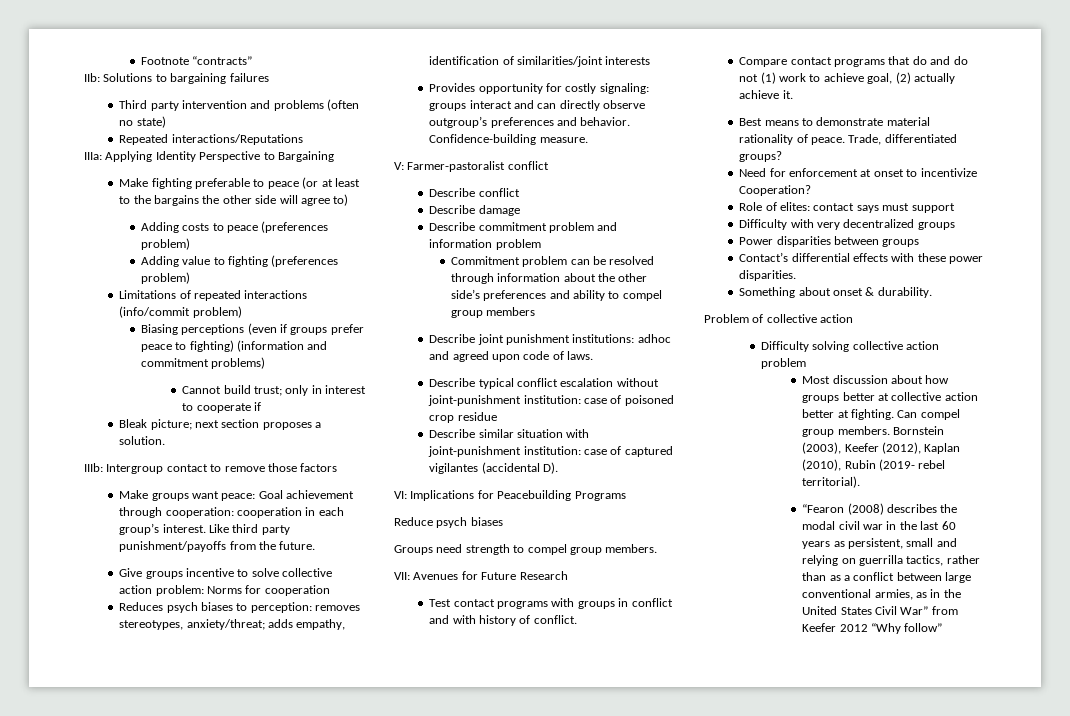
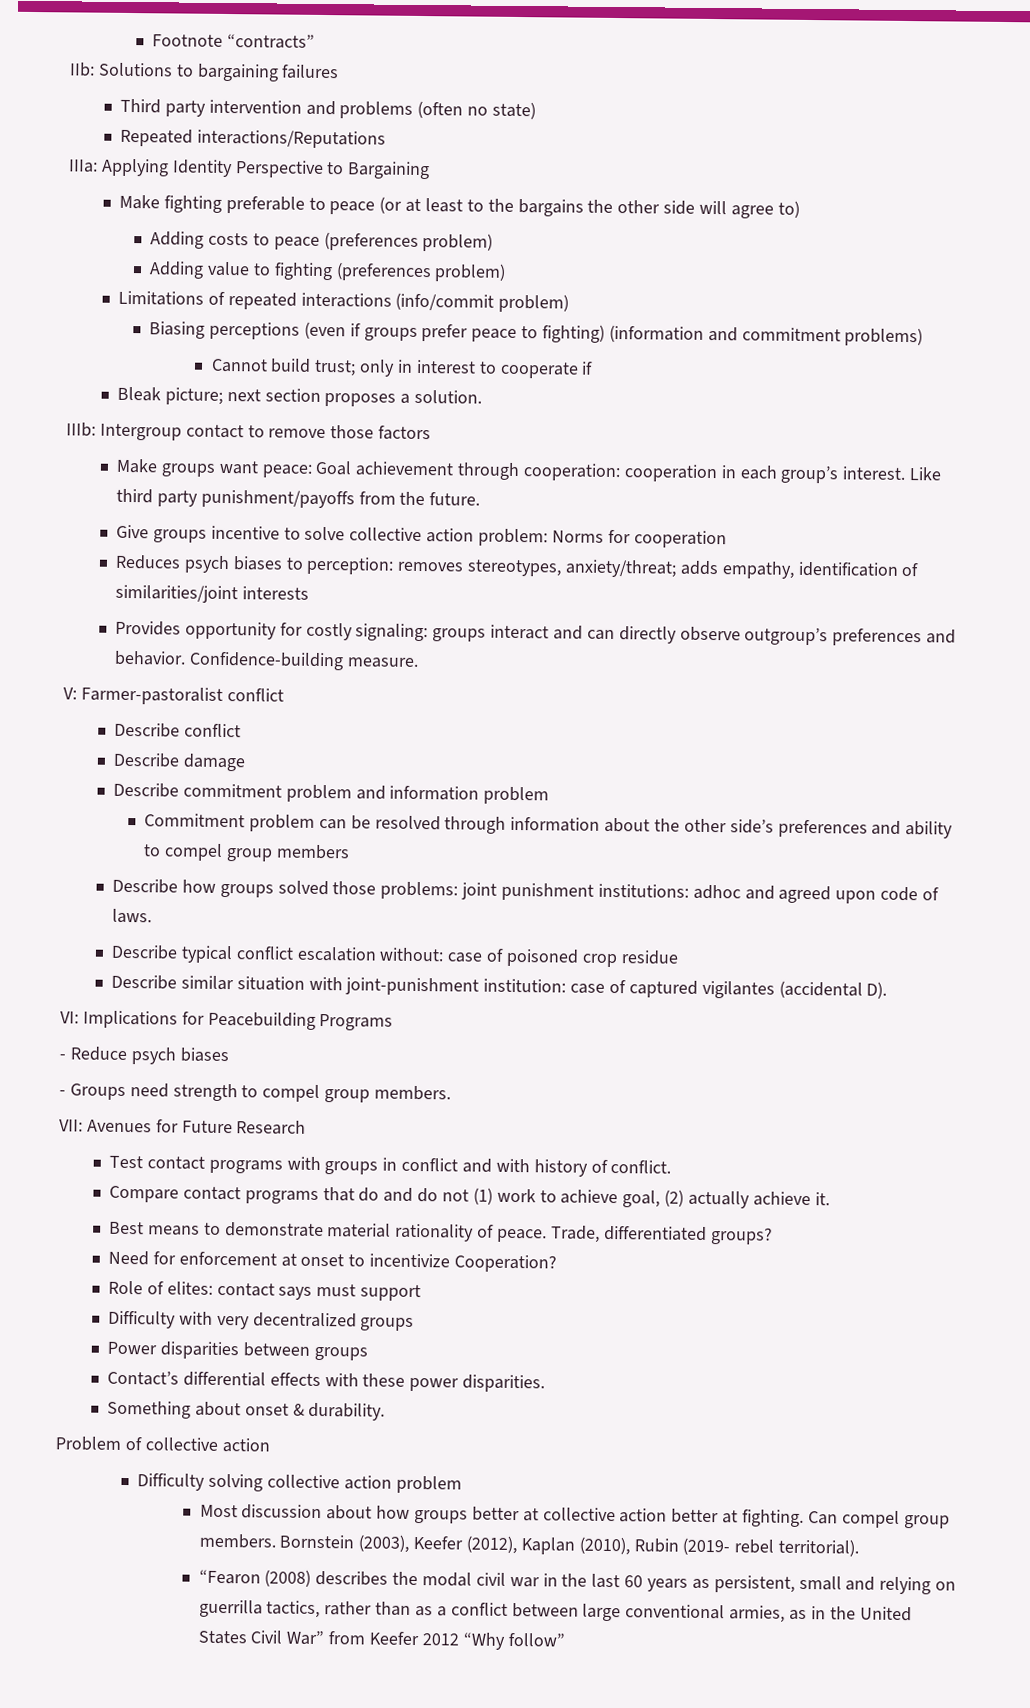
- Describe joint punishment institutions: adhoc and agreed upon code of laws.
+ Describe how groups solved those problems: joint punishment institutions: adhoc and agreed upon code of laws.
- Describe typical conflict escalation without joint-punishment institution: case of poisoned crop residue
+ Describe typical conflict escalation without: case of poisoned crop residue
- Reduce psych biases
+ - Reduce psych biases
- Groups need strength to compel group members.
+ - Groups need strength to compel group members.

